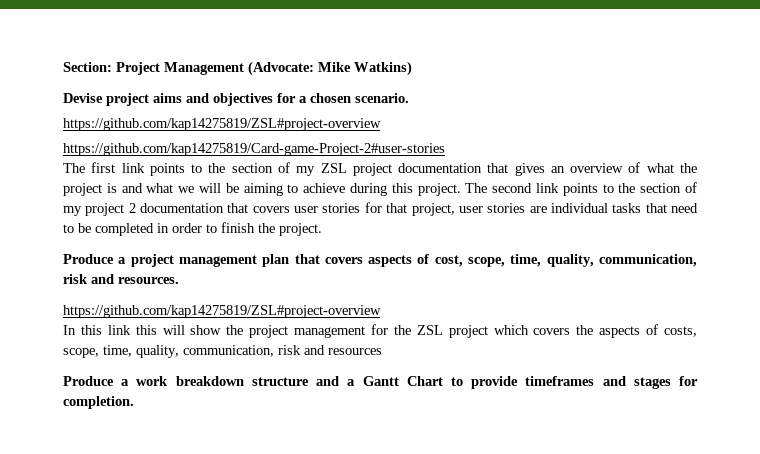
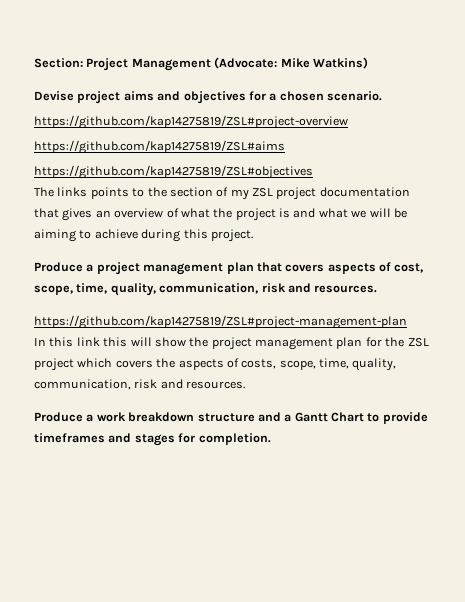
- https://github.com/kap14275819/Card-game-Project-2#user-stories
- The first link points to the section of my ZSL project documentation that gives an overview of what the project is and what we will be aiming to achieve during this project. The second link points to the section of my project 2 documentation that covers user stories for that project, user stories are individual tasks that need to be completed in order to finish the project.
+ https://github.com/kap14275819/ZSL#aims
+ https://github.com/kap14275819/ZSL#objectives
+ The links points to the section of my ZSL project documentation that gives an overview of what the project is and what we will be aiming to achieve during this project.
  Produce a project management plan that covers aspects of cost, scope, time, quality, communication, risk and resources.
- https://github.com/kap14275819/ZSL#project-overview
+ https://github.com/kap14275819/ZSL#project-management-plan
- In this link this will show the project management for the ZSL project which covers the aspects of costs, scope, time, quality, communication, risk and resources
+ In this link this will show the project management plan for the ZSL project which covers the aspects of costs, scope, time, quality, communication, risk and resources.

